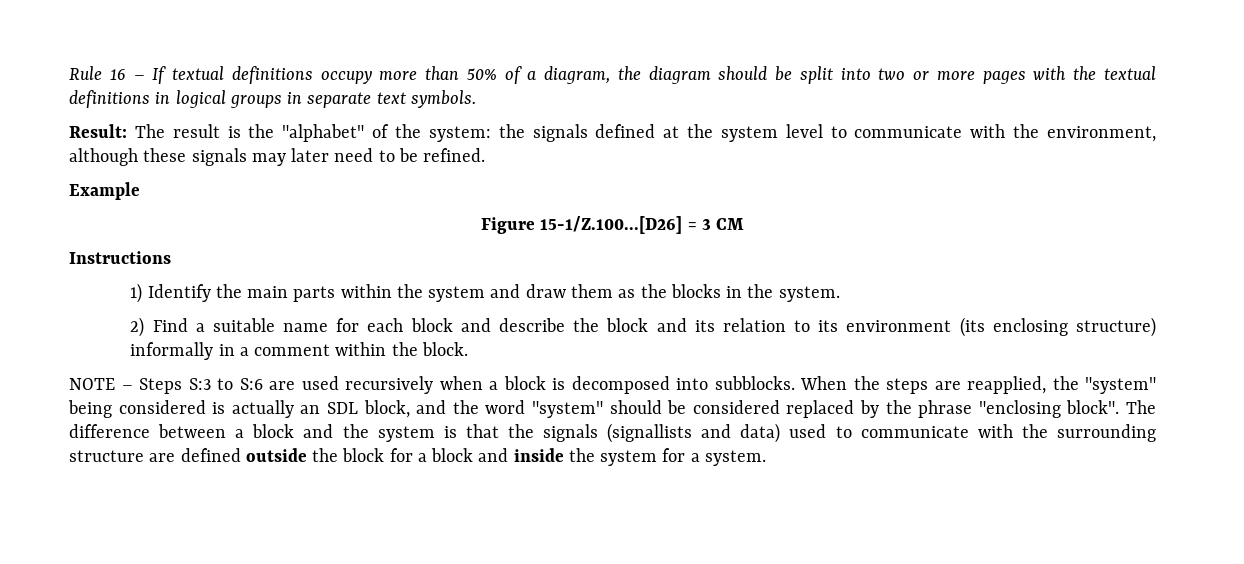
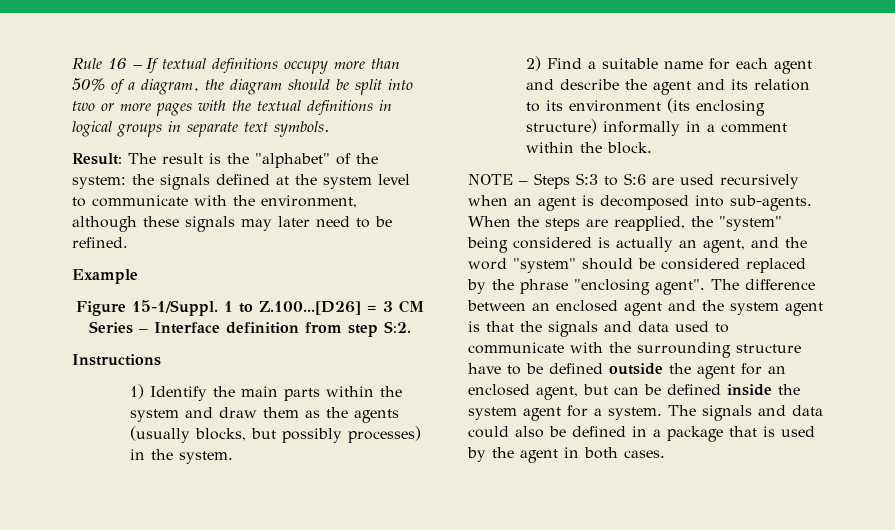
- Figure 15-1/Z.100...[D26] = 3 CM
+ Figure 15-1/Suppl. 1 to Z.100...[D26] = 3 CM Series – Interface definition from step S:2.
- 1) Identify the main parts within the system and draw them as the blocks in the system.
+ 1) Identify the main parts within the system and draw them as the agents (usually blocks, but possibly processes) in the system.
- 2) Find a suitable name for each block and describe the block and its relation to its environment (its enclosing structure) informally in a comment within the block.
+ 2) Find a suitable name for each agent and describe the agent and its relation to its environment (its enclosing structure) informally in a comment within the block.
- NOTE – Steps S:3 to S:6 are used recursively when a block is decomposed into subblocks.
+ NOTE – Steps S:3 to S:6 are used recursively when an agent is decomposed into sub-agents.
- When the steps are reapplied, the "system" being considered is actually an SDL block, and the word "system" should be considered replaced by the phrase "enclosing block".
+ When the steps are reapplied, the "system" being considered is actually an agent, and the word "system" should be considered replaced by the phrase "enclosing agent".
- The difference between a block and the system is that the signals (signallists and data) used to communicate with the surrounding structure are defined outside the block for a block and inside the system for a system.
+ The difference between an enclosed agent and the system agent is that the signals and data used to communicate with the surrounding structure have to be defined outside the agent for an enclosed agent, but can be defined inside the system agent for a system.
+ The signals and data could also be defined in a package that is used by the agent in both cases.

